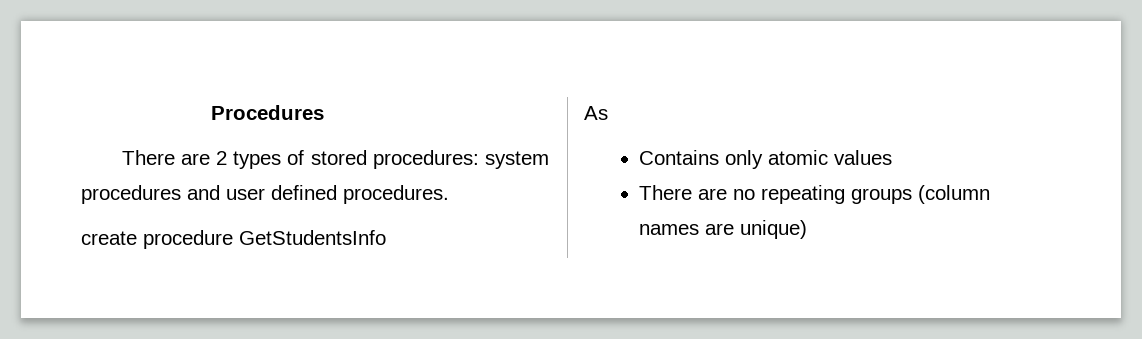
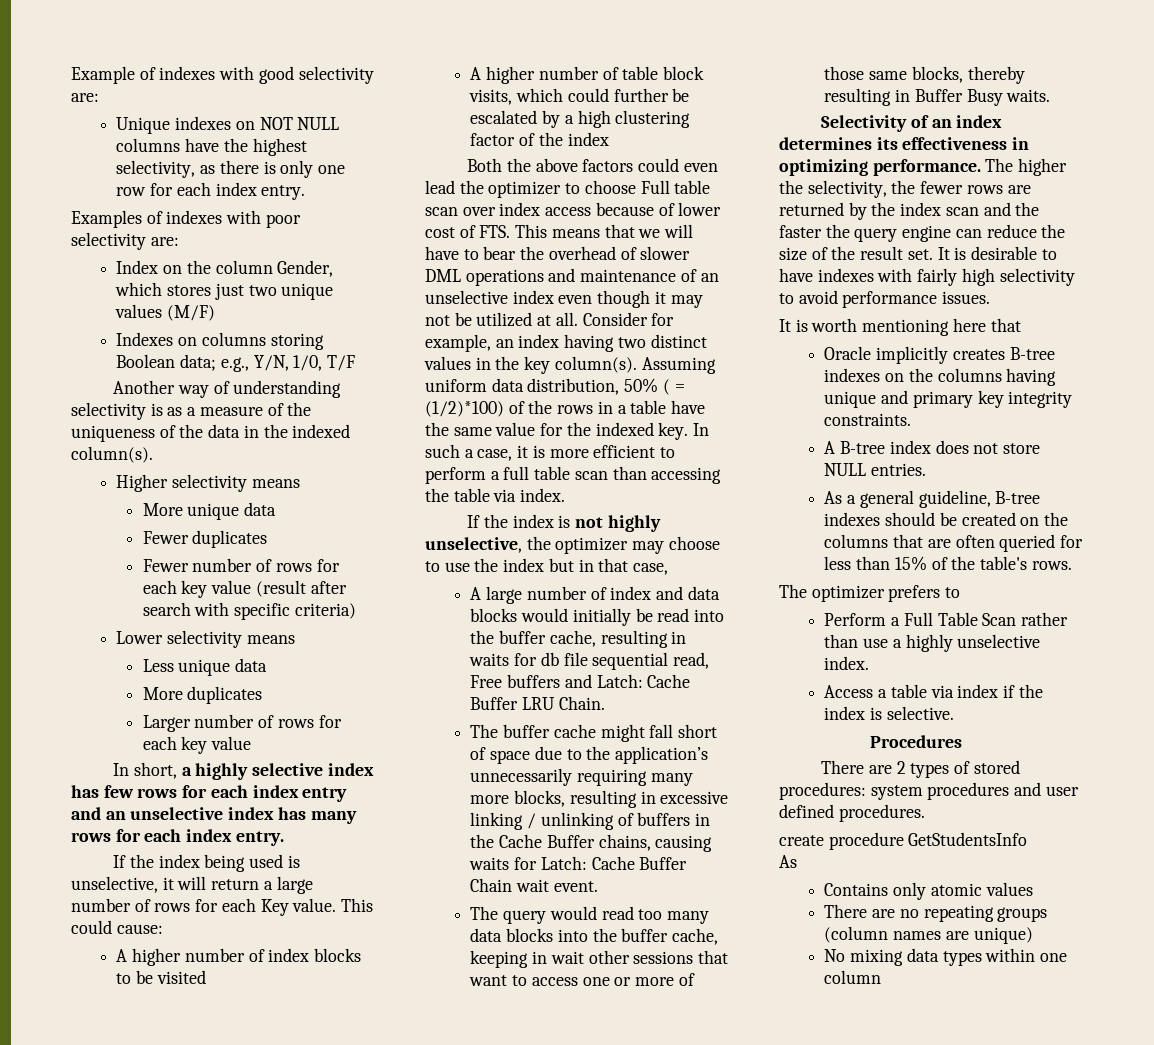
+ Example of indexes with good selectivity are:
+ Unique indexes on NOT NULL columns have the highest selectivity, as there is only one row for each index entry.
+ Examples of indexes with poor selectivity are:
+ Index on the column Gender, which stores just two unique values (M/F)
+ Indexes on columns storing Boolean data; e.g., Y/N, 1/0, T/F
+ Another way of understanding selectivity is as a measure of the uniqueness of the data in the indexed column(s).
+ Higher selectivity means
+ More unique data
+ Fewer duplicates
+ Fewer number of rows for each key value (result after search with specific criteria)
+ Lower selectivity means
+ Less unique data
+ More duplicates
+ Larger number of rows for each key value
+ In short, a highly selective index has few rows for each index entry and an unselective index has many rows for each index entry.
+ If the index being used is unselective, it will return a large number of rows for each Key value. This could cause:
+ A higher number of index blocks to be visited
+ A higher number of table block visits, which could further be escalated by a high clustering factor of the index
+ Both the above factors could even lead the optimizer to choose Full table scan over index access because of lower cost of FTS. This means that we will have to bear the overhead of slower DML operations and maintenance of an unselective index even though it may not be utilized at all. Consider for example, an index having two distinct values in the key column(s). Assuming uniform data distribution, 50% ( = (1/2)*100) of the rows in a table have the same value for the indexed key. In such a case, it is more efficient to perform a full table scan than accessing the table via index.
+ If the index is not highly unselective, the optimizer may choose to use the index but in that case,
+ A large number of index and data blocks would initially be read into the buffer cache, resulting in waits for db file sequential read, Free buffers and Latch: Cache Buffer LRU Chain.
+ The buffer cache might fall short of space due to the application’s unnecessarily requiring many more blocks, resulting in excessive linking / unlinking of buffers in the Cache Buffer chains, causing waits for Latch: Cache Buffer Chain wait event.
+ The query would read too many data blocks into the buffer cache, keeping in wait other sessions that want to access one or more of those same blocks, thereby resulting in Buffer Busy waits.
+ Selectivity of an index determines its effectiveness in optimizing performance. The higher the selectivity, the fewer rows are returned by the index scan and the faster the query engine can reduce the size of the result set. It is desirable to have indexes with fairly high selectivity to avoid performance issues.
+ It is worth mentioning here that
+ Oracle implicitly creates B-tree indexes on the columns having unique and primary key integrity constraints.
+ A B-tree index does not store NULL entries.
+ As a general guideline, B-tree indexes should be created on the columns that are often queried for less than 15% of the table's rows.
+ The optimizer prefers to
+ Perform a Full Table Scan rather than use a highly unselective index.
+ Access a table via index if the index is selective.
+ No mixing data types within one column

